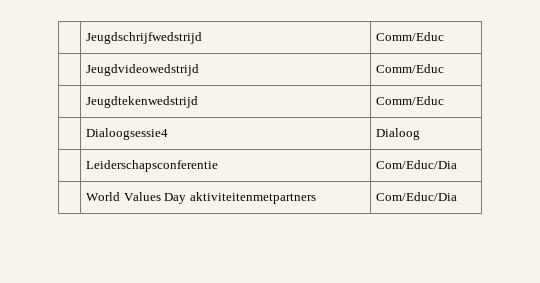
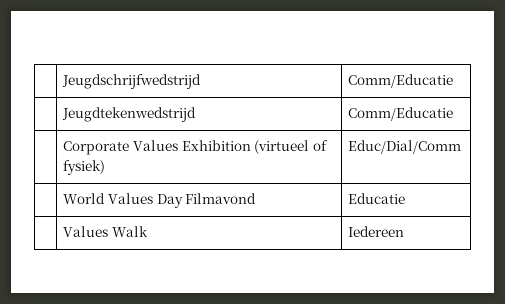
- | Jeugdschrijfwedstrijd | Comm/Educ
- | Jeugdvideowedstrijd | Comm/Educ
- | Jeugdtekenwedstrijd | Comm/Educ
- | Dialoogsessie4 | Dialoog
- | Leiderschapsconferentie | Com/Educ/Dia
- | World Values Day aktiviteitenmetpartners | Com/Educ/Dia
+ | Jeugdschrijfwedstrijd | Comm/Educatie
+ | Jeugdtekenwedstrijd | Comm/Educatie
+ | Corporate Values Exhibition (virtueel of fysiek) | Educ/Dial/Comm
+ | World Values Day Filmavond | Educatie
+ | Values Walk | Iedereen

